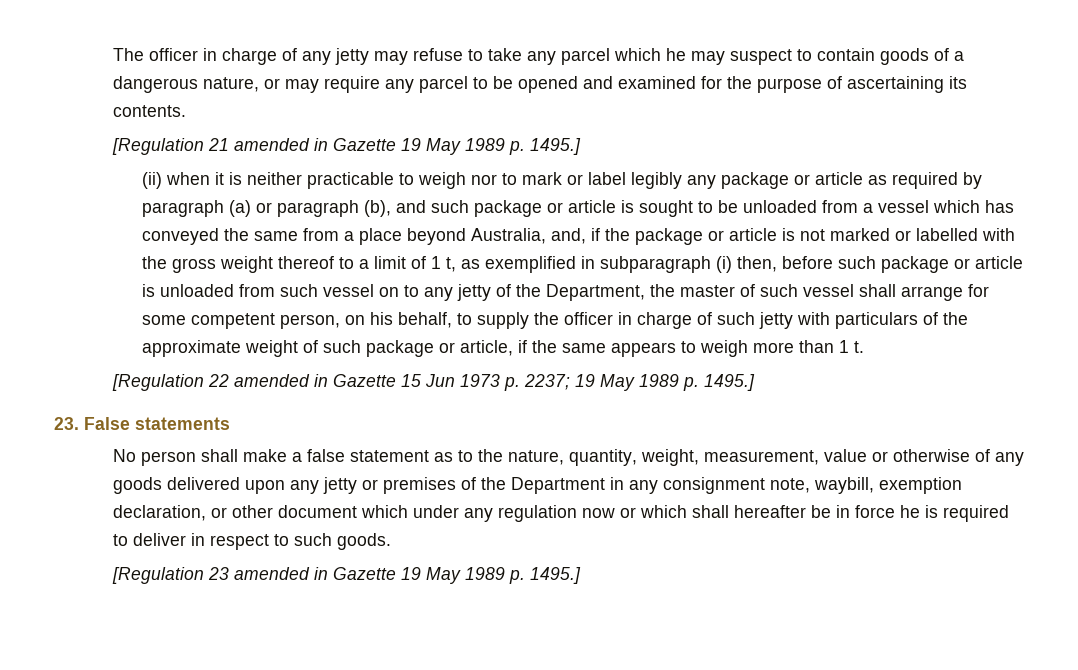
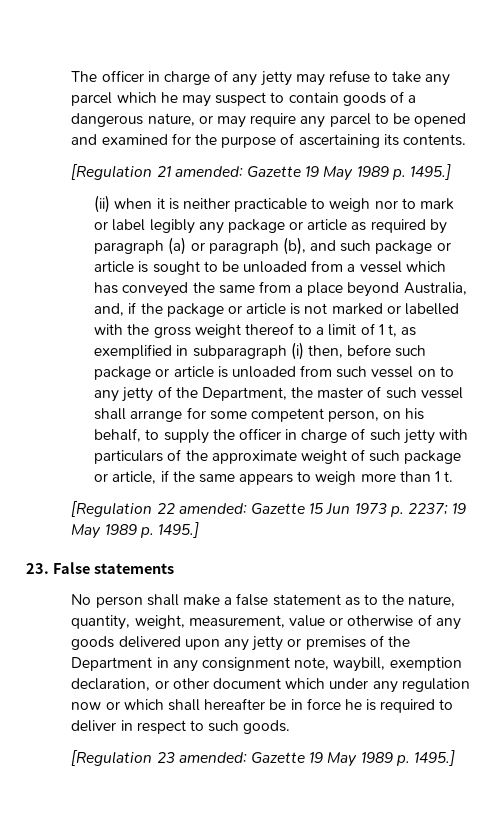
- [Regulation 21 amended in Gazette 19 May 1989 p. 1495.]
+ [Regulation 21 amended: Gazette 19 May 1989 p. 1495.]
- [Regulation 22 amended in Gazette 15 Jun 1973 p. 2237; 19 May 1989 p. 1495.]
+ [Regulation 22 amended: Gazette 15 Jun 1973 p. 2237; 19 May 1989 p. 1495.]
- [Regulation 23 amended in Gazette 19 May 1989 p. 1495.]
+ [Regulation 23 amended: Gazette 19 May 1989 p. 1495.]

